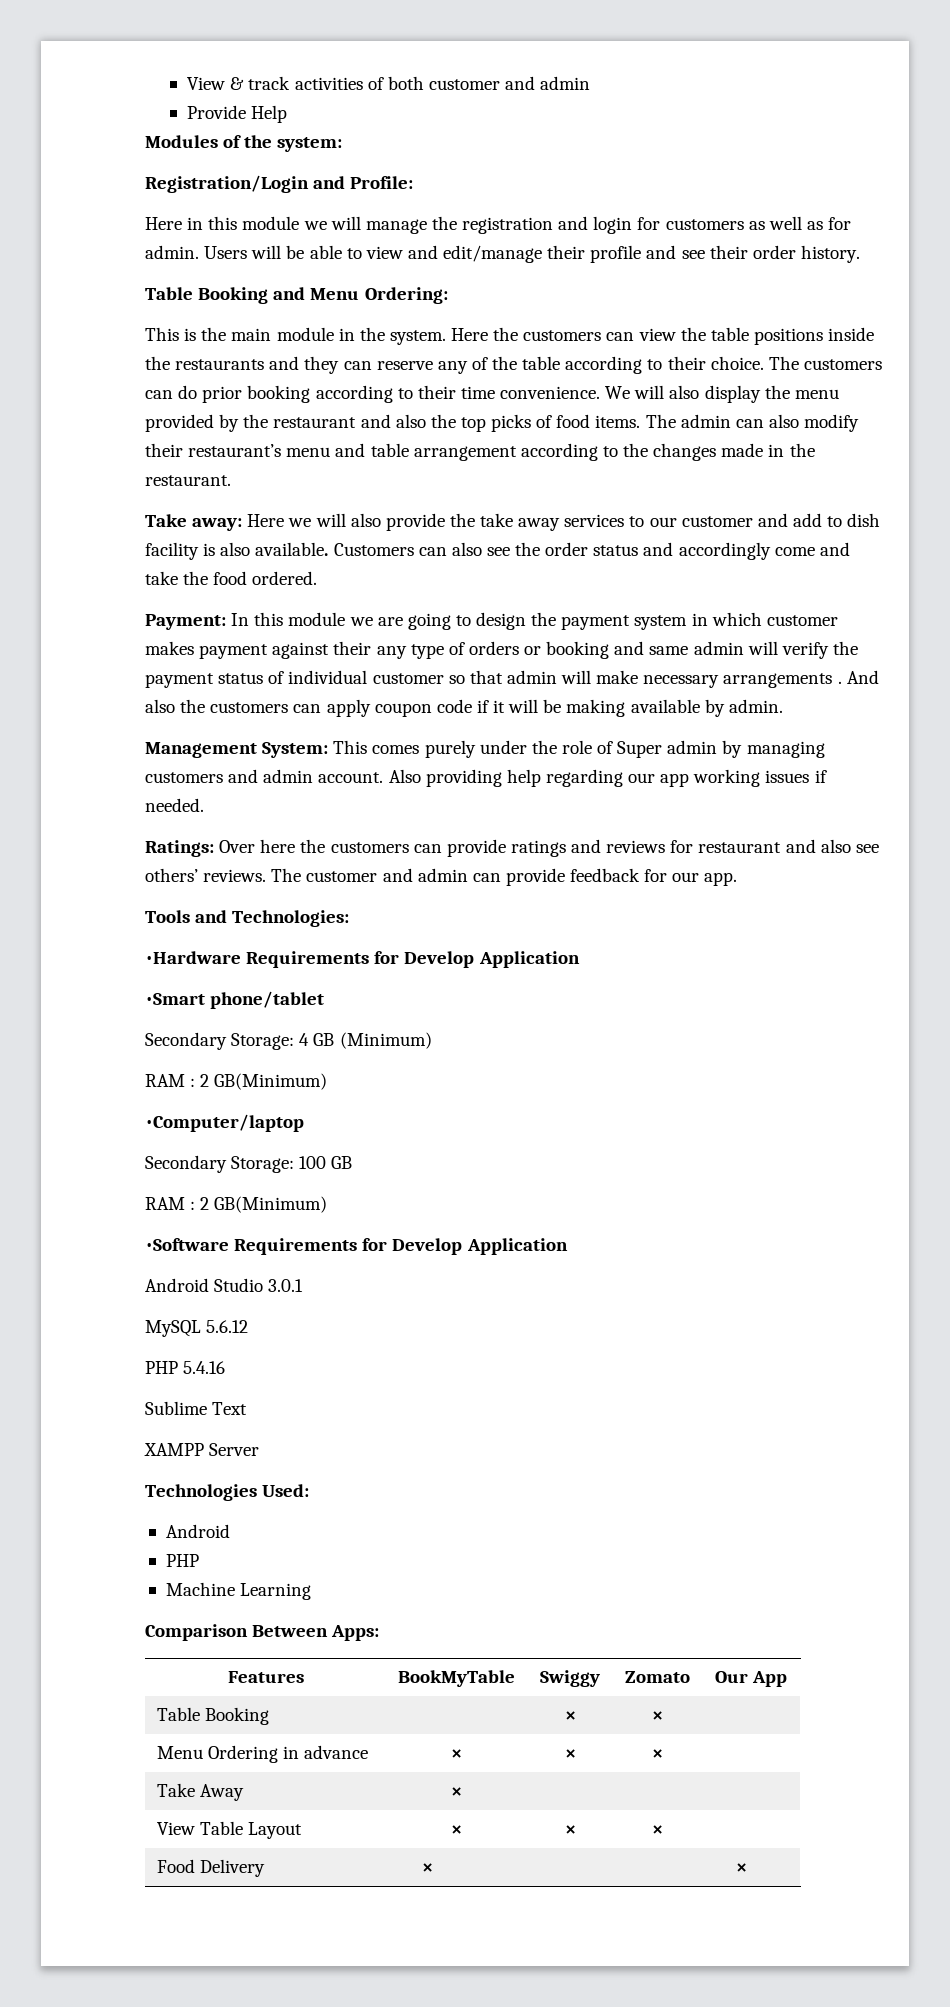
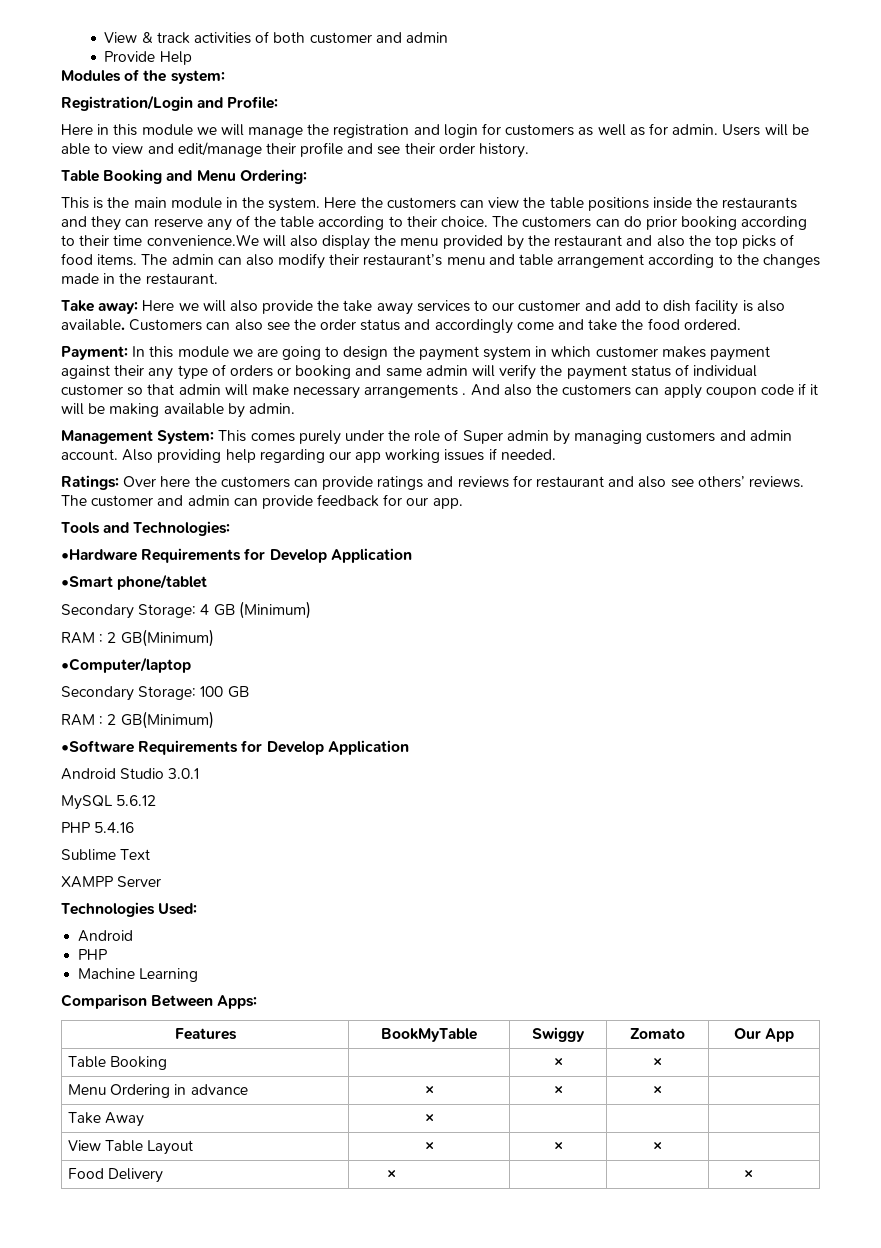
- The customers can do prior booking according to their time convenience. We will also display the menu provided by the restaurant and also the top picks of food items.
+ The customers can do prior booking according to their time convenience.We will also display the menu provided by the restaurant and also the top picks of food items.

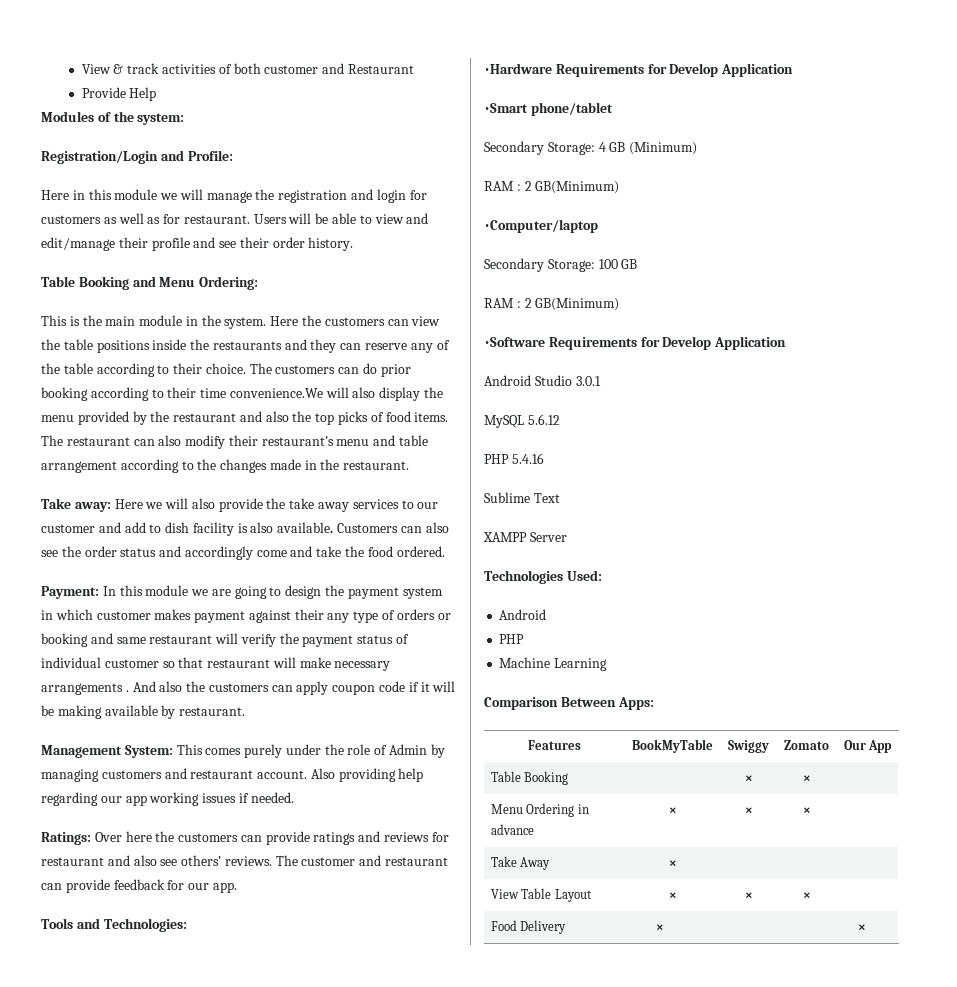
- View & track activities of both customer and admin
+ View & track activities of both customer and Restaurant
- Here in this module we will manage the registration and login for customers as well as for admin.
+ Here in this module we will manage the registration and login for customers as well as for restaurant.
- The admin can also modify their restaurant’s menu and table arrangement according to the changes made in the restaurant.
+ The restaurant can also modify their restaurant’s menu and table arrangement according to the changes made in the restaurant.
- Payment: In this module we are going to design the payment system in which customer makes payment against their any type of orders or booking and same admin will verify the payment status of individual customer so that admin will make necessary arrangements .
+ Payment: In this module we are going to design the payment system in which customer makes payment against their any type of orders or booking and same restaurant will verify the payment status of individual customer so that restaurant will make necessary arrangements .
- And also the customers can apply coupon code if it will be making available by admin.
+ And also the customers can apply coupon code if it will be making available by restaurant.
- Management System: This comes purely under the role of Super admin by managing customers and admin account.
+ Management System: This comes purely under the role of Admin by managing customers and restaurant account.
- The customer and admin can provide feedback for our app.
+ The customer and restaurant can provide feedback for our app.

